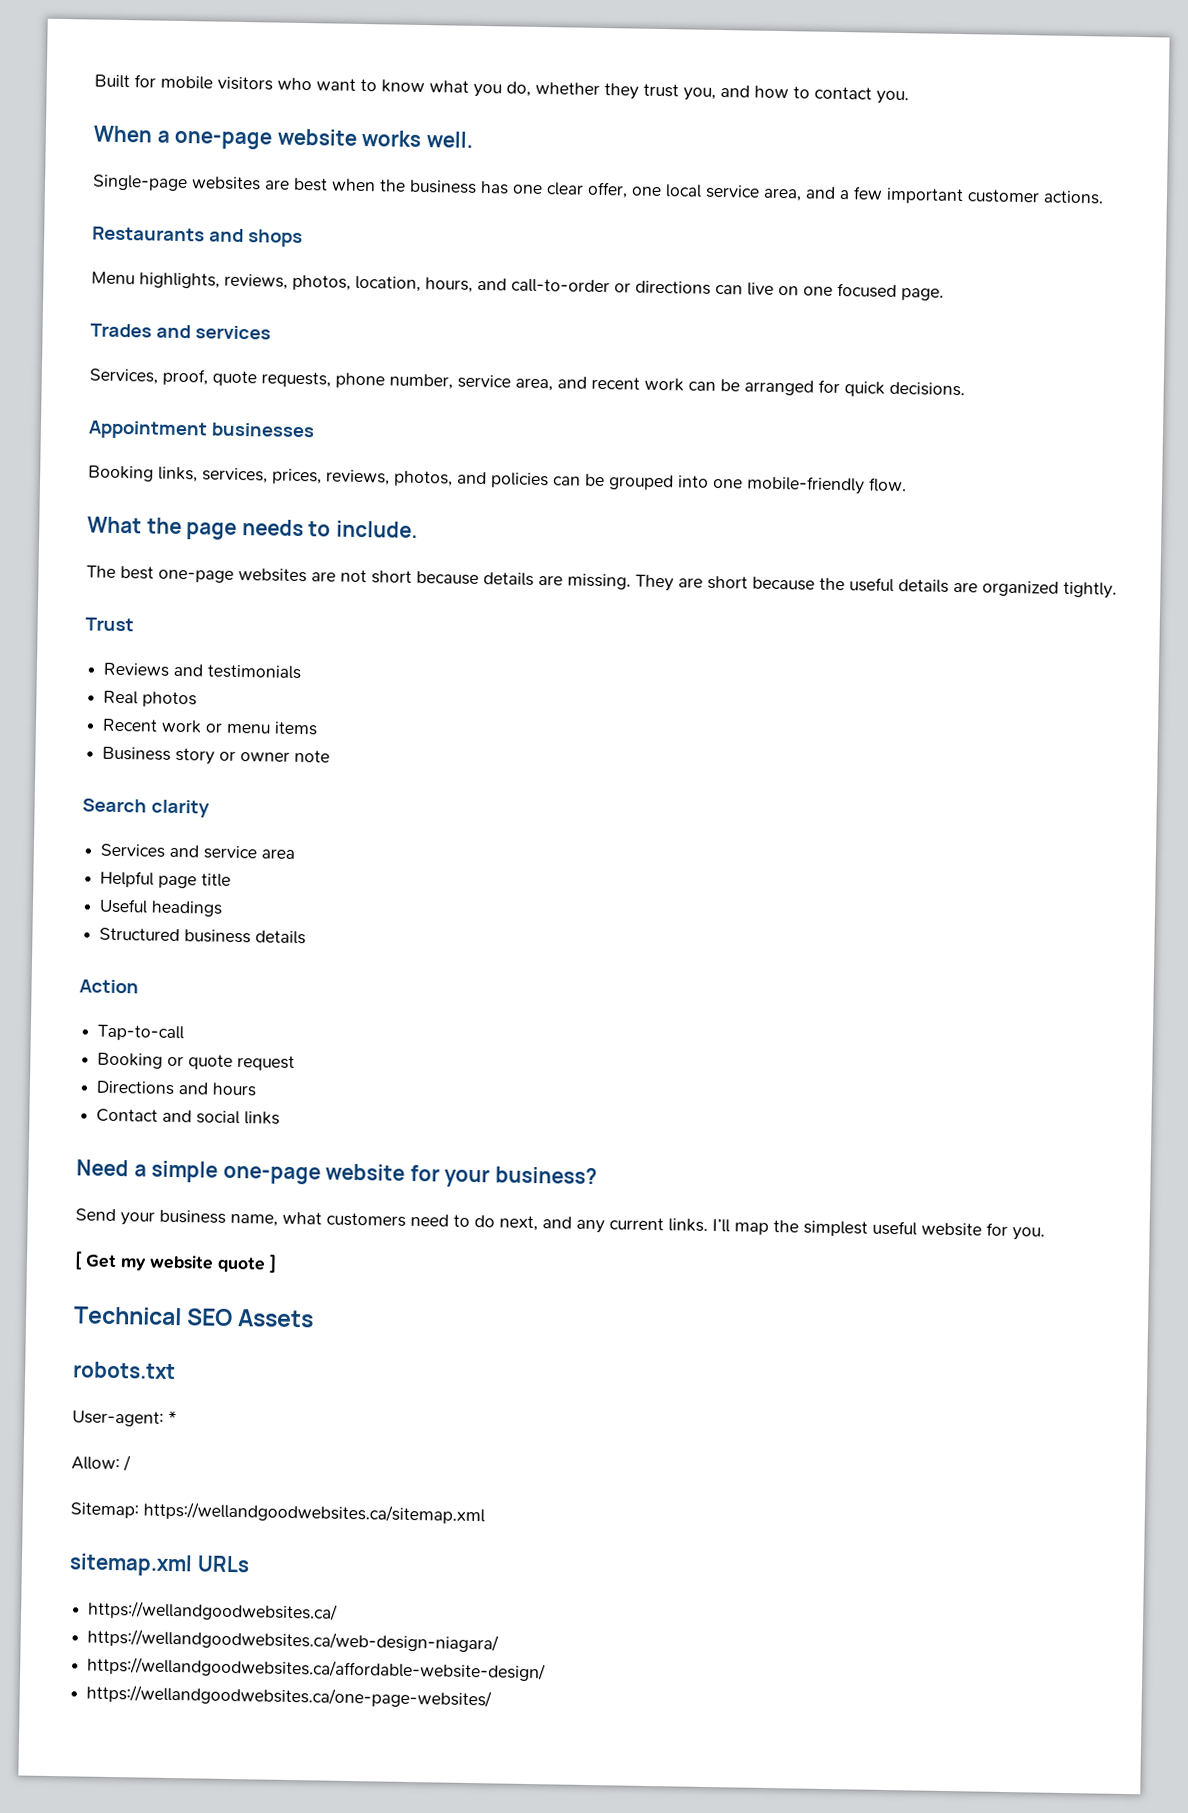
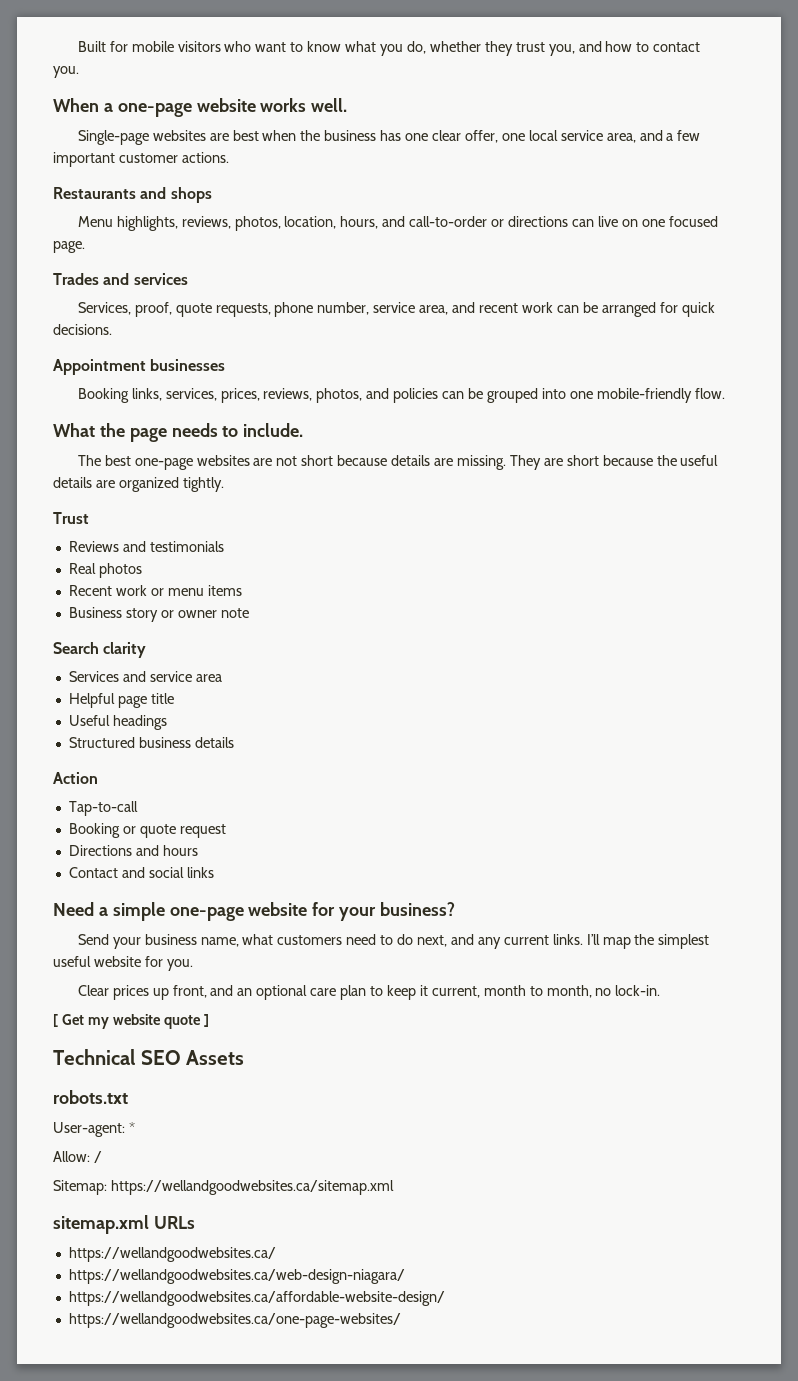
+ Clear prices up front, and an optional care plan to keep it current, month to month, no lock-in.

